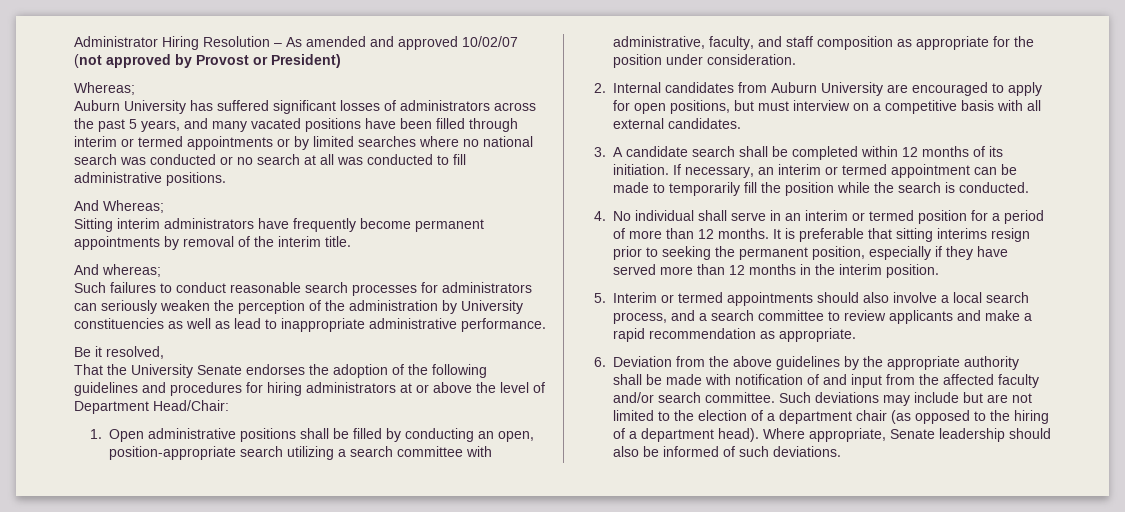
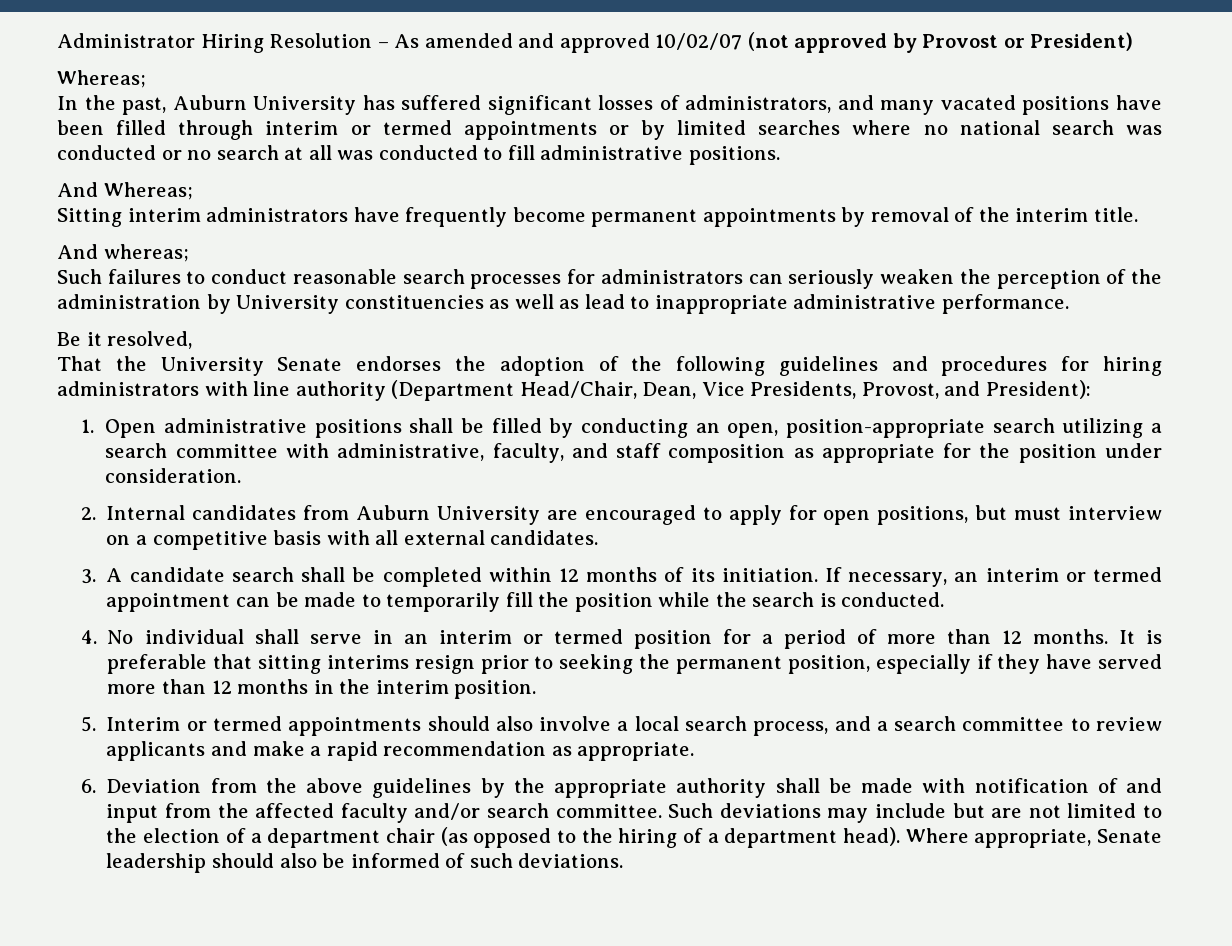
- Auburn University has suffered significant losses of administrators across the past 5 years, and many vacated positions have been filled through interim or termed appointments or by limited searches where no national search was conducted or no search at all was conducted to fill administrative positions.
+ In the past, Auburn University has suffered significant losses of administrators, and many vacated positions have been filled through interim or termed appointments or by limited searches where no national search was conducted or no search at all was conducted to fill administrative positions.
- That the University Senate endorses the adoption of the following guidelines and procedures for hiring administrators at or above the level of Department Head/Chair:
+ That the University Senate endorses the adoption of the following guidelines and procedures for hiring administrators with line authority (Department Head/Chair, Dean, Vice Presidents, Provost, and President):

